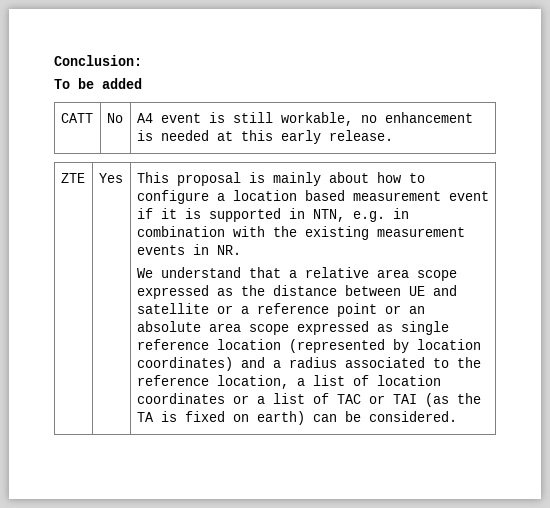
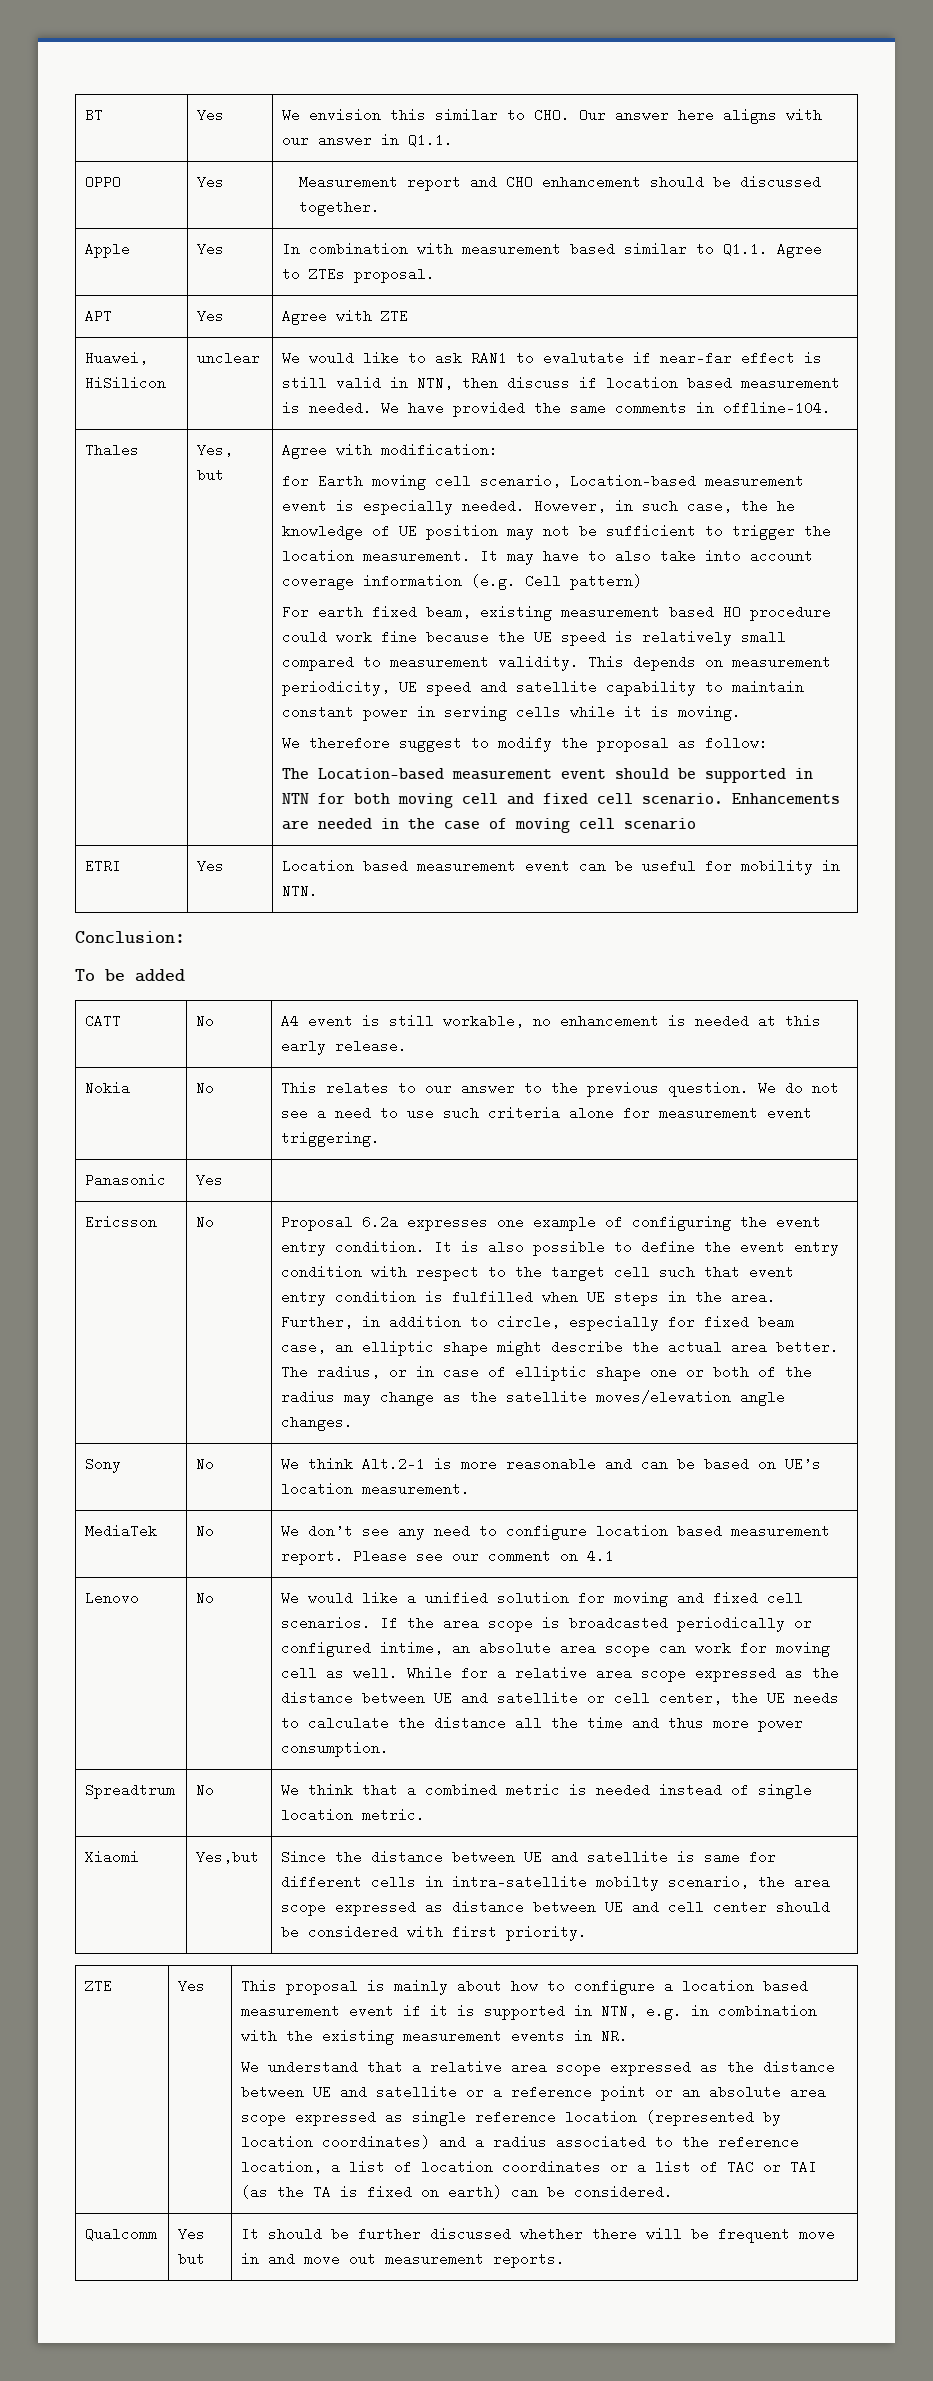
+ BT | Yes | We envision this similar to CHO. Our answer here aligns with our answer in Q1.1.
+ OPPO | Yes | Measurement report and CHO enhancement should be discussed together.
+ Apple | Yes | In combination with measurement based similar to Q1.1. Agree to ZTEs proposal.
+ APT | Yes | Agree with ZTE
+ Huawei, HiSilicon | unclear | We would like to ask RAN1 to evalutate if near-far effect is still valid in NTN, then discuss if location based measurement is needed. We have provided the same comments in offline-104.
+ Thales | Yes, but | Agree with modification:
+ for Earth moving cell scenario, Location-based measurement event is especially needed. However, in such case, the he knowledge of UE position may not be sufficient to trigger the location measurement. It may have to also take into account coverage information (e.g. Cell pattern)
+ For earth fixed beam, existing measurement based HO procedure could work fine because the UE speed is relatively small compared to measurement validity. This depends on measurement periodicity, UE speed and satellite capability to maintain constant power in serving cells while it is moving.
+ We therefore suggest to modify the proposal as follow:
+ The Location-based measurement event should be supported in NTN for both moving cell and fixed cell scenario. Enhancements are needed in the case of moving cell scenario
+ ETRI | Yes | Location based measurement event can be useful for mobility in NTN.
+ Nokia | No | This relates to our answer to the previous question. We do not see a need to use such criteria alone for measurement event triggering.
+ Panasonic | Yes |
+ Ericsson | No | Proposal 6.2a expresses one example of configuring the event entry condition. It is also possible to define the event entry condition with respect to the target cell such that event entry condition is fulfilled when UE steps in the area. Further, in addition to circle, especially for fixed beam case, an elliptic shape might describe the actual area better. The radius, or in case of elliptic shape one or both of the radius may change as the satellite moves/elevation angle changes.
+ Sony | No | We think Alt.2-1 is more reasonable and can be based on UE’s location measurement.
+ MediaTek | No | We don’t see any need to configure location based measurement report. Please see our comment on 4.1
+ Lenovo | No | We would like a unified solution for moving and fixed cell scenarios. If the area scope is broadcasted periodically or configured intime, an absolute area scope can work for moving cell as well. While for a relative area scope expressed as the distance between UE and satellite or cell center, the UE needs to calculate the distance all the time and thus more power consumption.
+ Spreadtrum | No | We think that a combined metric is needed instead of single location metric.
+ Xiaomi | Yes,but | Since the distance between UE and satellite is same for different cells in intra-satellite mobilty scenario, the area scope expressed as distance between UE and cell center should be considered with first priority.
+ Qualcomm | Yes but | It should be further discussed whether there will be frequent move in and move out measurement reports.

